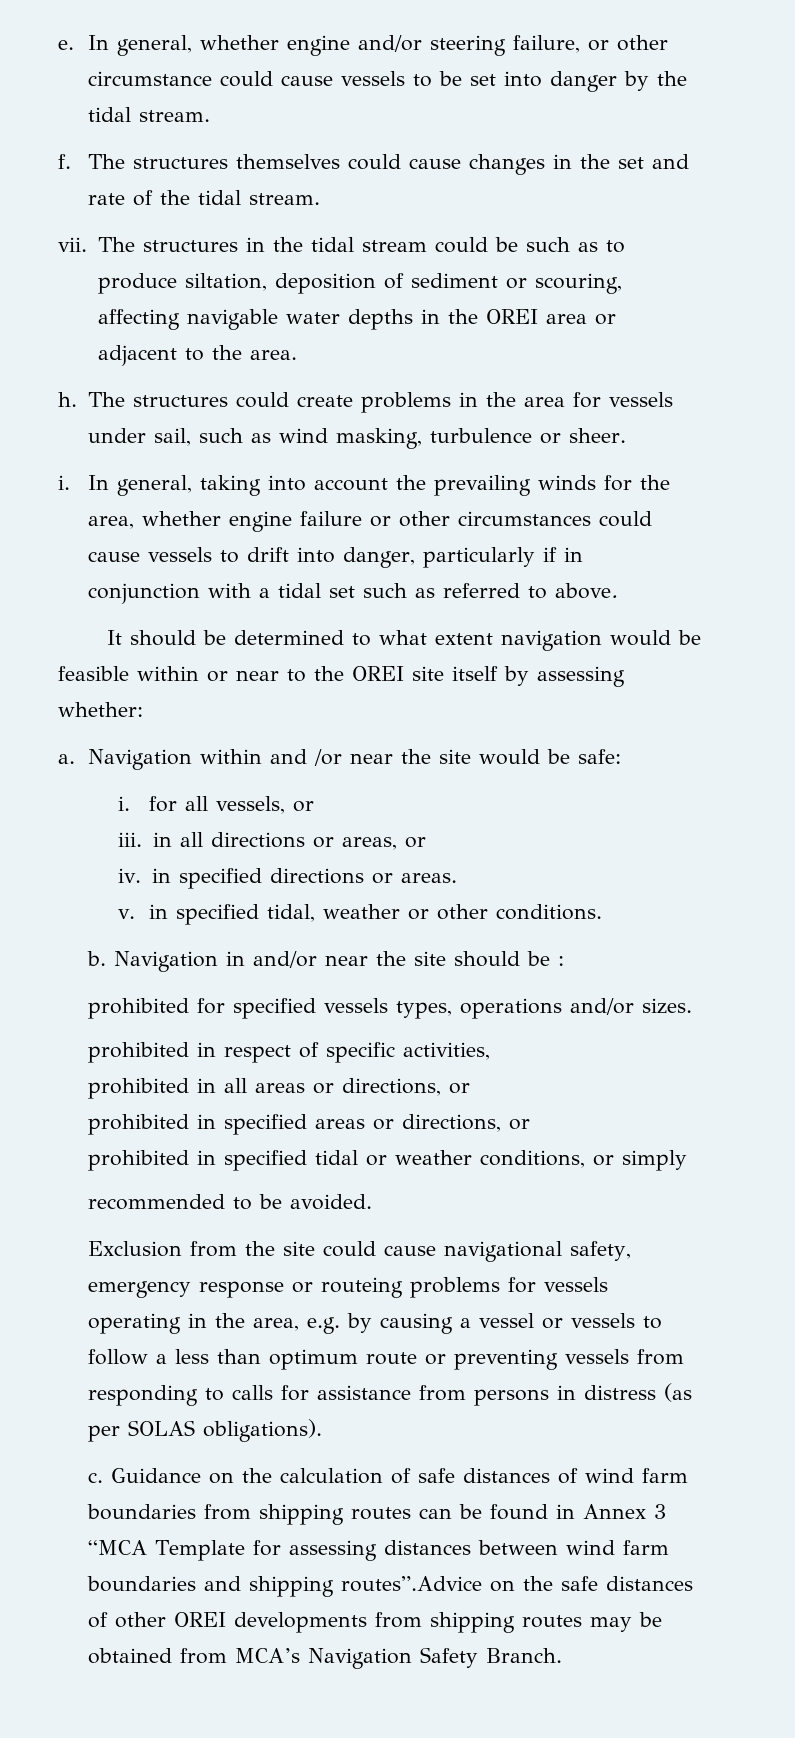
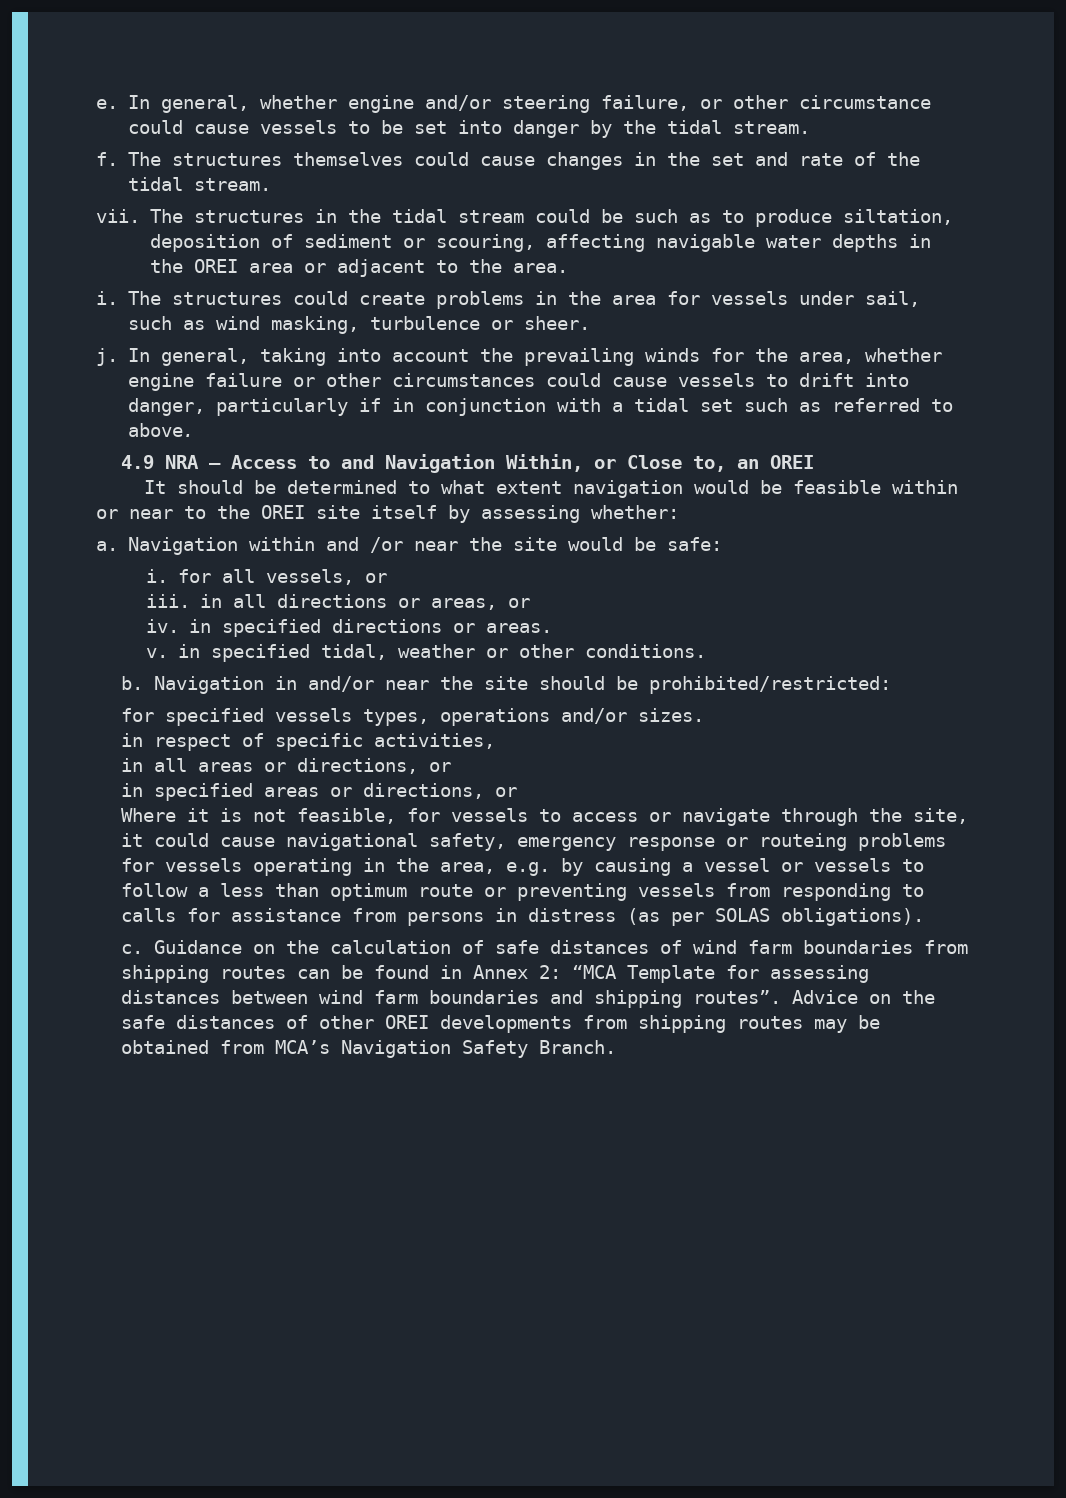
  The structures in the tidal stream could be such as to produce siltation, deposition of sediment or scouring, affecting navigable water depths in the OREI area or adjacent to the area.
- h.
+ i.
  The structures could create problems in the area for vessels under sail, such as wind masking, turbulence or sheer.
- i.
+ j.
+ 4.9 NRA – Access to and Navigation Within, or Close to, an OREI
- Navigation in and/or near the site should be :
- prohibited for specified vessels types, operations and/or sizes.
+ Navigation in and/or near the site should be prohibited/restricted:
+ for specified vessels types, operations and/or sizes.
- prohibited in respect of specific activities,
+ in respect of specific activities,
- prohibited in all areas or directions, or
+ in all areas or directions, or
- prohibited in specified areas or directions, or
+ in specified areas or directions, or
- prohibited in specified tidal or weather conditions, or simply
- recommended to be avoided.
- Exclusion from the site could cause navigational safety, emergency response or routeing problems for vessels operating in the area, e.g. by causing a vessel or vessels to follow a less than optimum route or preventing vessels from responding to calls for assistance from persons in distress (as per SOLAS obligations).
+ Where it is not feasible, for vessels to access or navigate through the site, it could cause navigational safety, emergency response or routeing problems for vessels operating in the area, e.g. by causing a vessel or vessels to follow a less than optimum route or preventing vessels from responding to calls for assistance from persons in distress (as per SOLAS obligations).
- Guidance on the calculation of safe distances of wind farm boundaries from shipping routes can be found in Annex 3 “MCA Template for assessing distances between wind farm boundaries and shipping routes”.Advice on the safe distances of other OREI developments from shipping routes may be obtained from MCA’s Navigation Safety Branch.
+ Guidance on the calculation of safe distances of wind farm boundaries from shipping routes can be found in Annex 2: “MCA Template for assessing distances between wind farm boundaries and shipping routes”. Advice on the safe distances of other OREI developments from shipping routes may be obtained from MCA’s Navigation Safety Branch.

